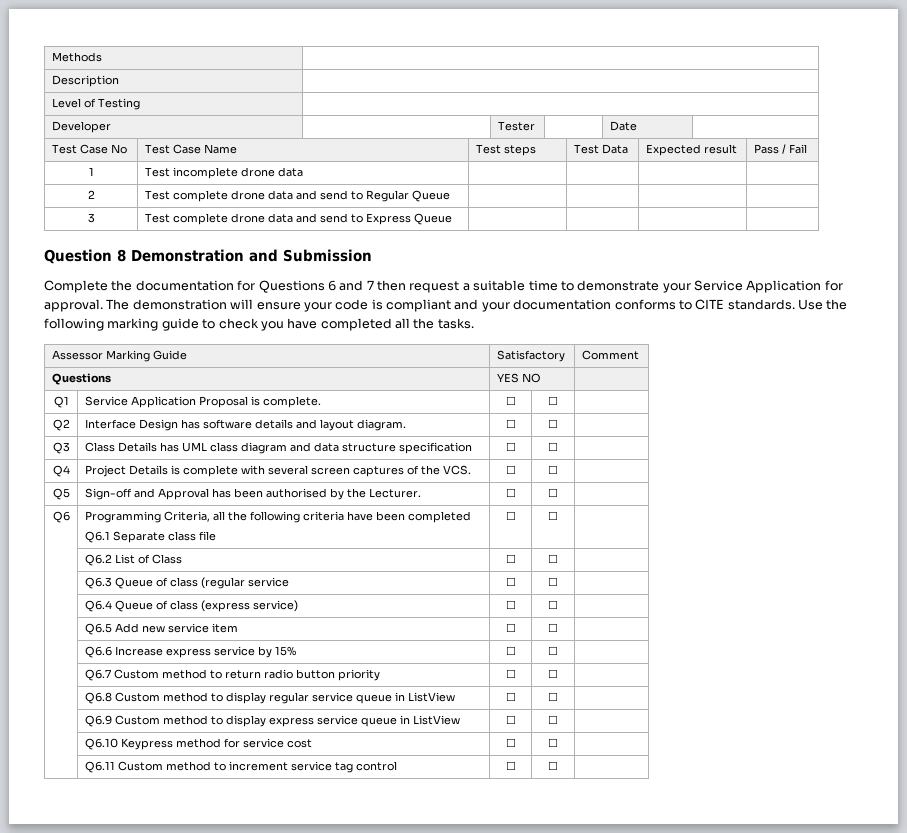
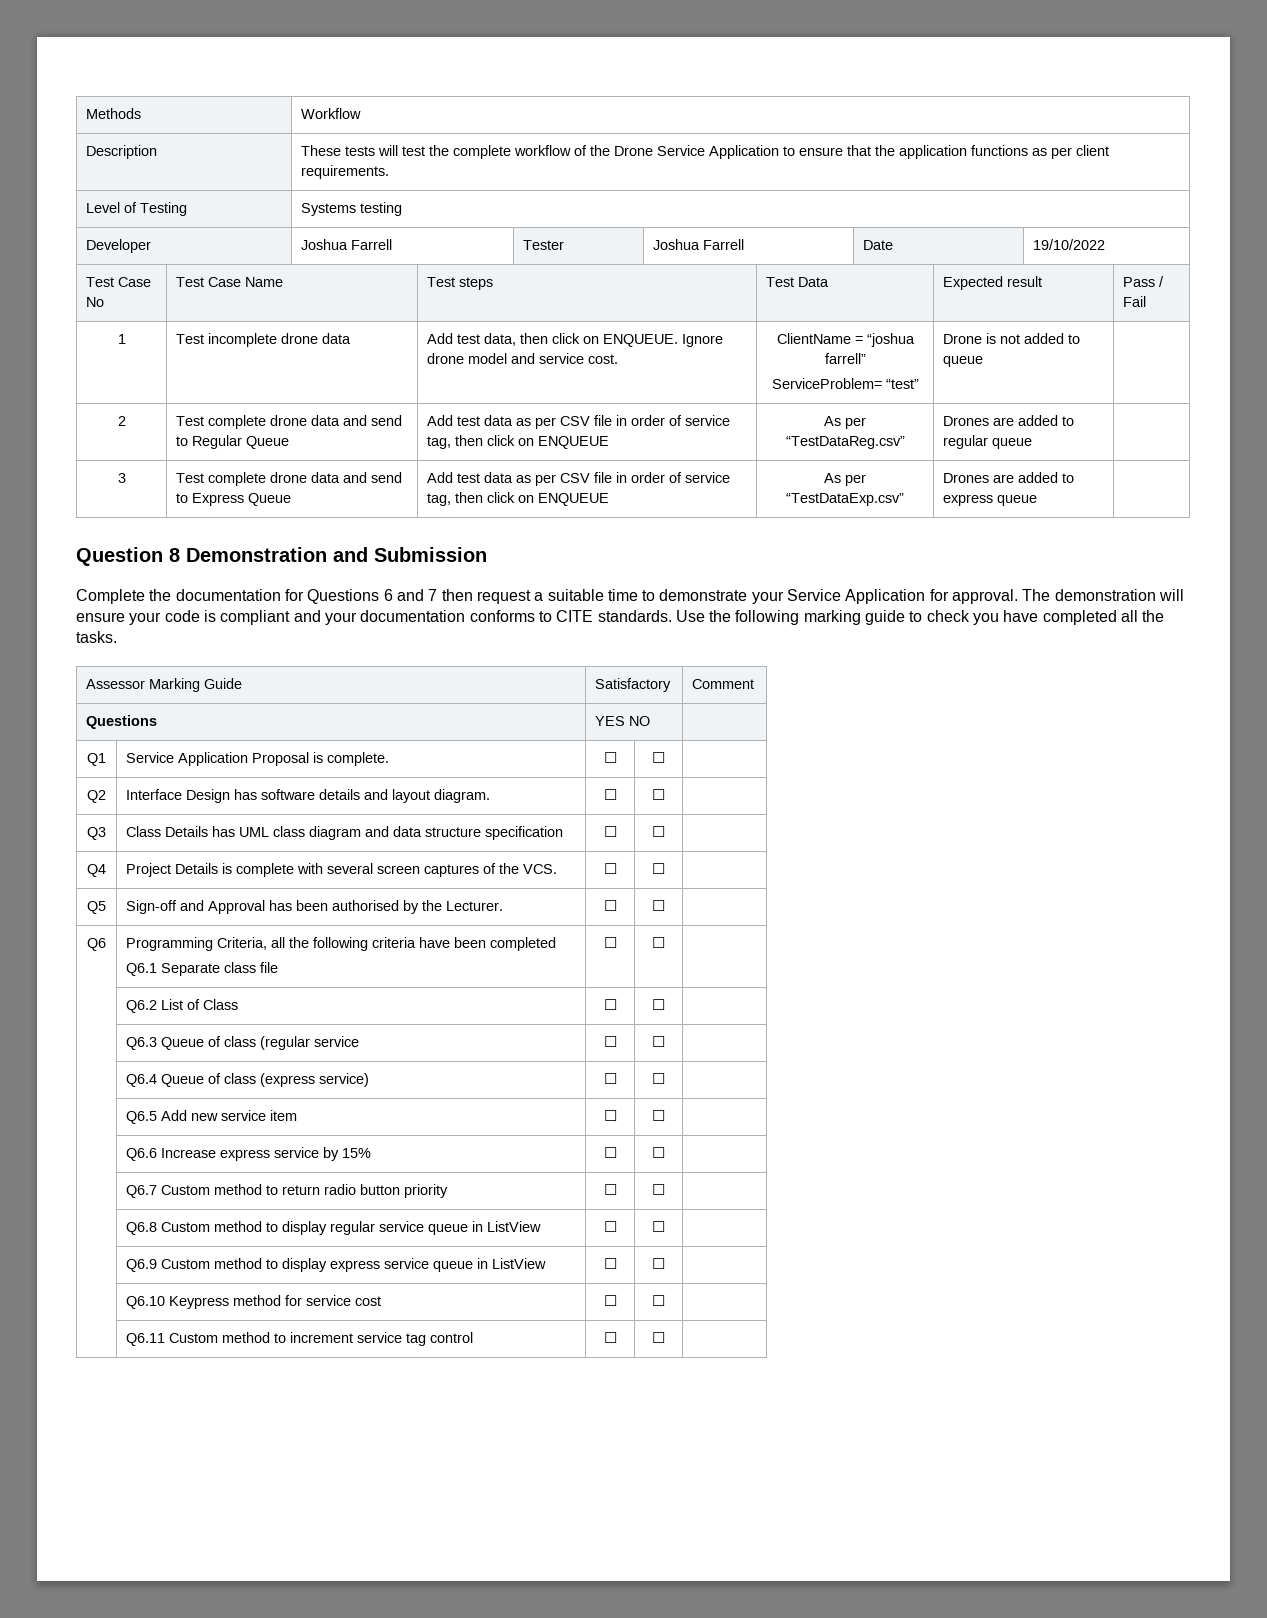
- Methods |
+ Methods | Workflow
- Description |
+ Description | These tests will test the complete workflow of the Drone Service Application to ensure that the application functions as per client requirements.
- Level of Testing |
+ Level of Testing | Systems testing
- Developer | | Tester | | Date |
+ Developer | Joshua Farrell | Tester | Joshua Farrell | Date | 19/10/2022
- 1 | Test incomplete drone data | | | |
+ 1 | Test incomplete drone data | Add test data, then click on ENQUEUE. Ignore drone model and service cost. | ClientName = “joshua farrell”
+ ServiceProblem= “test” | Drone is not added to queue |
- 2 | Test complete drone data and send to Regular Queue | | | |
+ 2 | Test complete drone data and send to Regular Queue | Add test data as per CSV file in order of service tag, then click on ENQUEUE | As per “TestDataReg.csv” | Drones are added to regular queue |
- 3 | Test complete drone data and send to Express Queue | | | |
+ 3 | Test complete drone data and send to Express Queue | Add test data as per CSV file in order of service tag, then click on ENQUEUE | As per “TestDataExp.csv” | Drones are added to express queue |

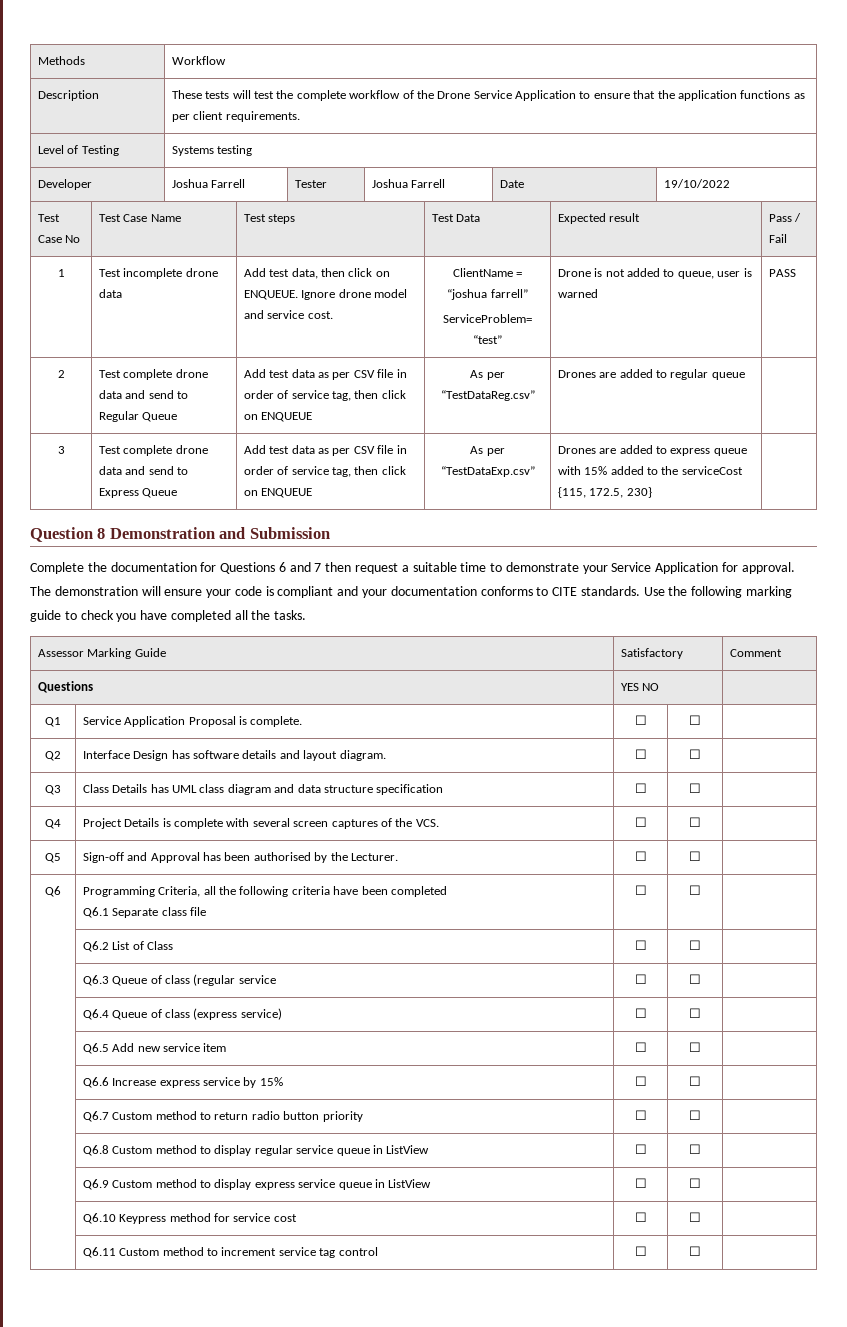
  1 | Test incomplete drone data | Add test data, then click on ENQUEUE. Ignore drone model and service cost. | ClientName = “joshua farrell”
- ServiceProblem= “test” | Drone is not added to queue |
+ ServiceProblem= “test” | Drone is not added to queue, user is warned | PASS
- Drones are added to express queue
+ Drones are added to express queue with 15% added to the serviceCost {115, 172.5, 230}

